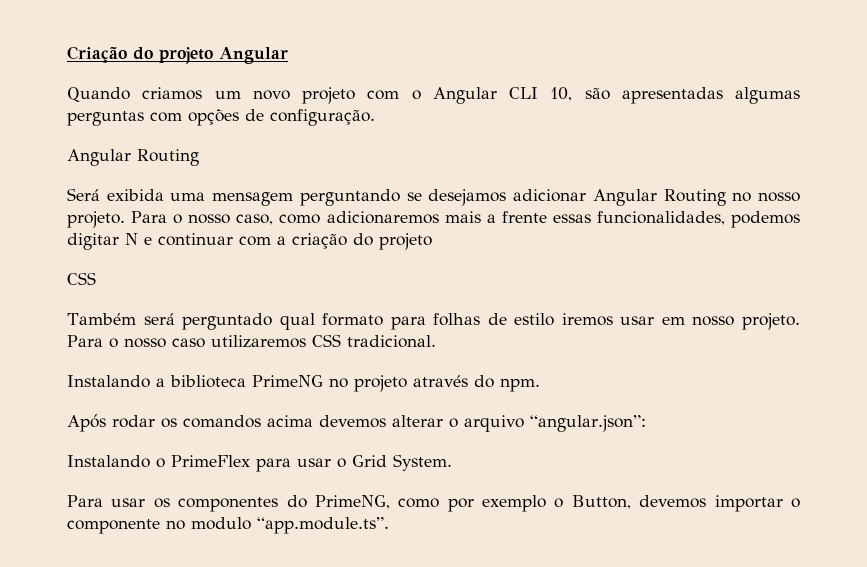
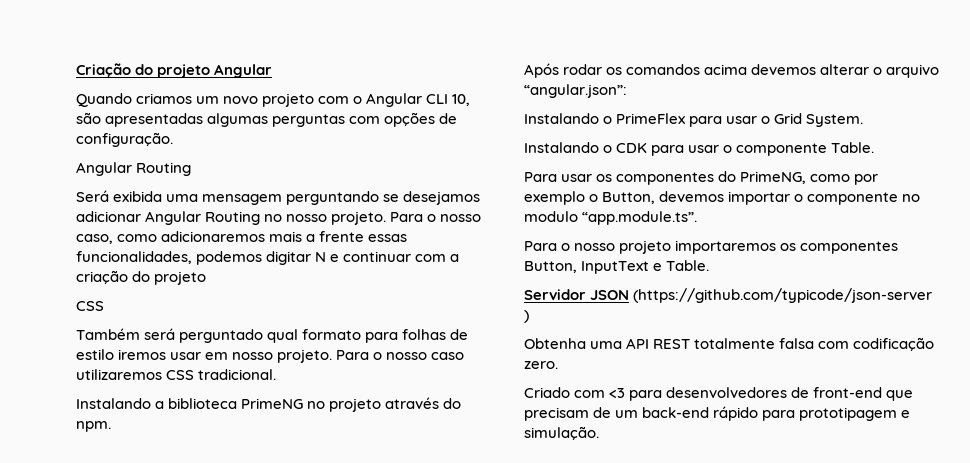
+ Instalando o CDK para usar o componente Table.
+ Para o nosso projeto importaremos os componentes Button, InputText e Table.
+ Servidor JSON (https://github.com/typicode/json-server )
+ Obtenha uma API REST totalmente falsa com codificação zero.
+ Criado com <3 para desenvolvedores de front-end que precisam de um back-end rápido para prototipagem e simulação.

